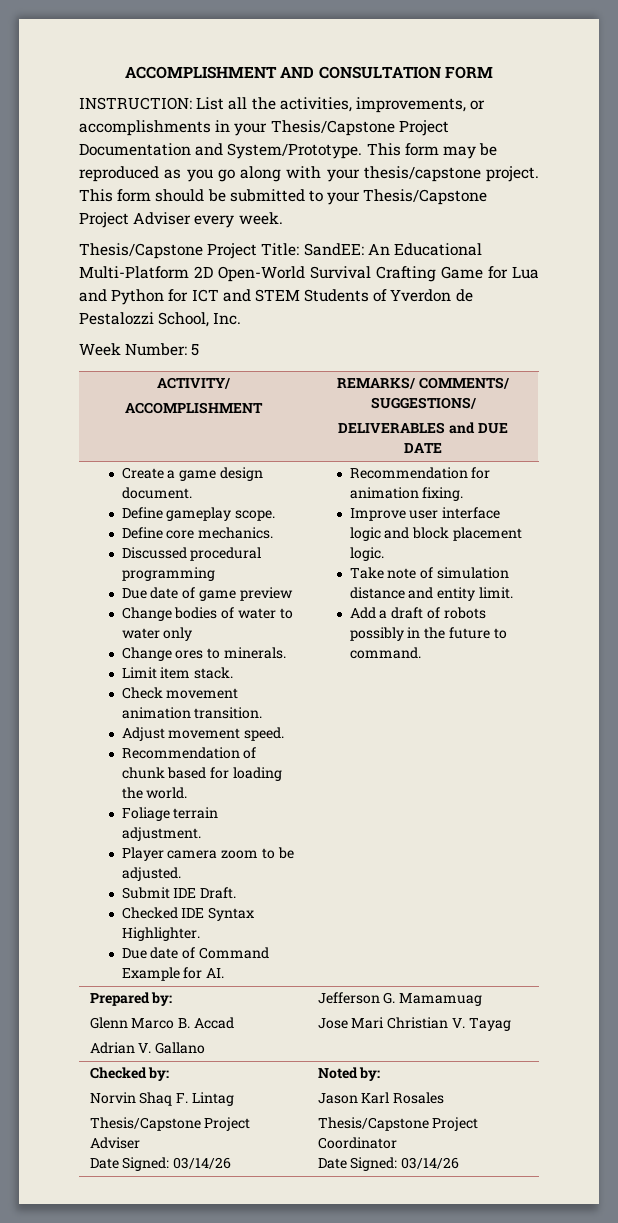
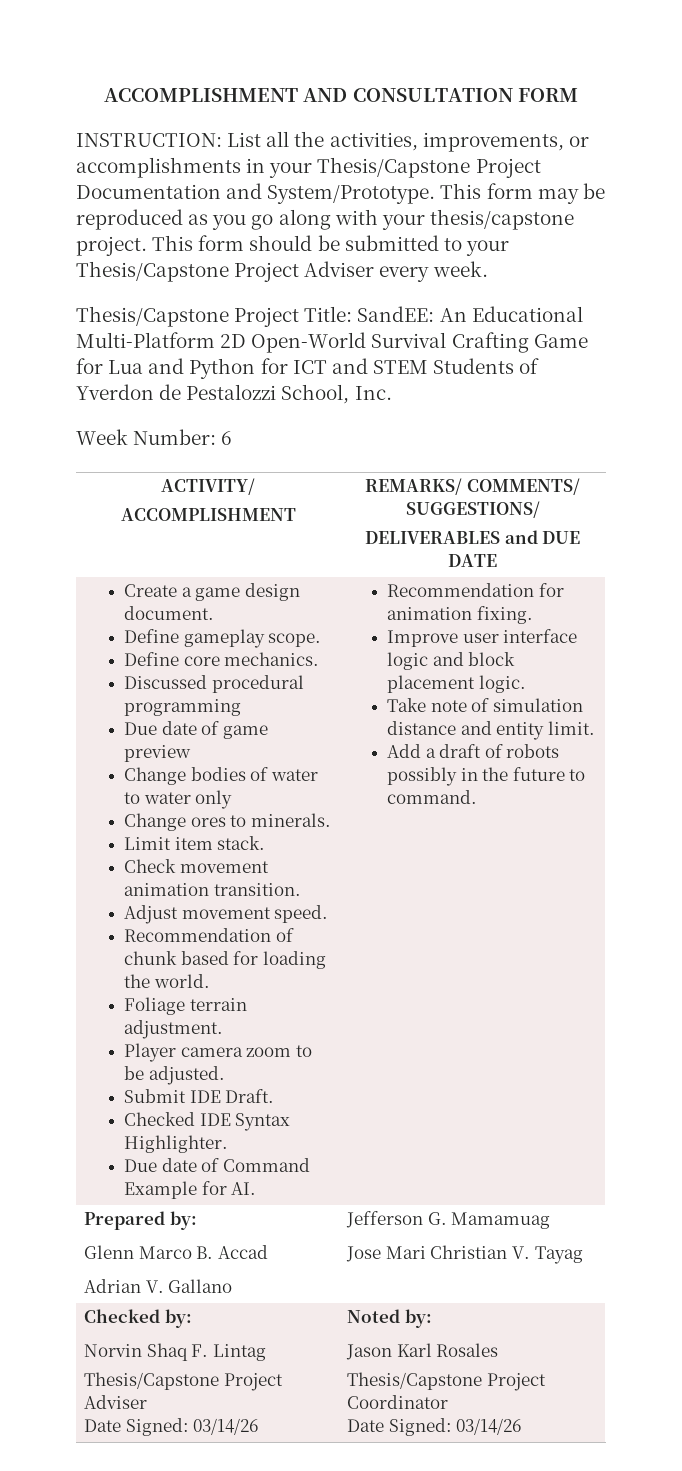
- Week Number: 5
+ Week Number: 6

